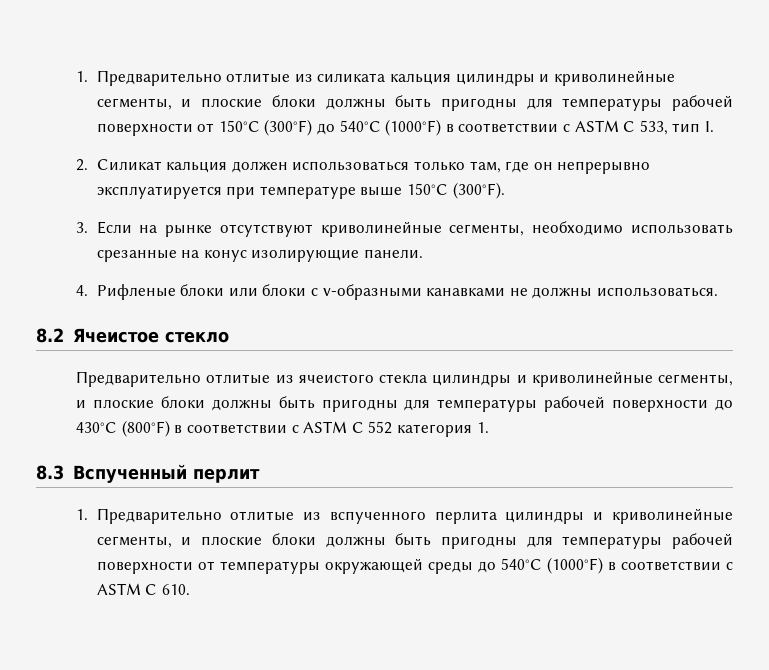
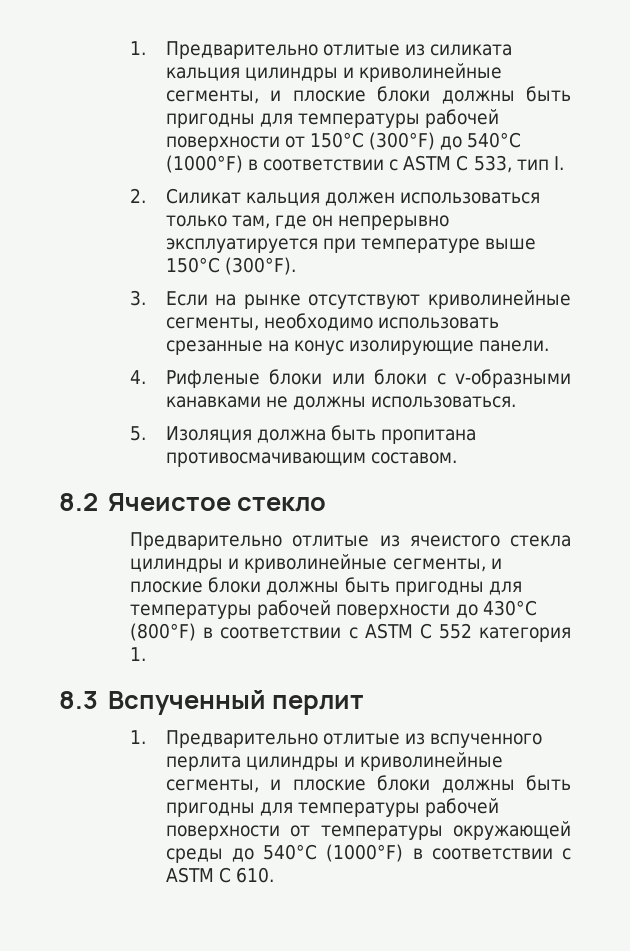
+ 5. Изоляция должна быть пропитана противосмачивающим составом.

